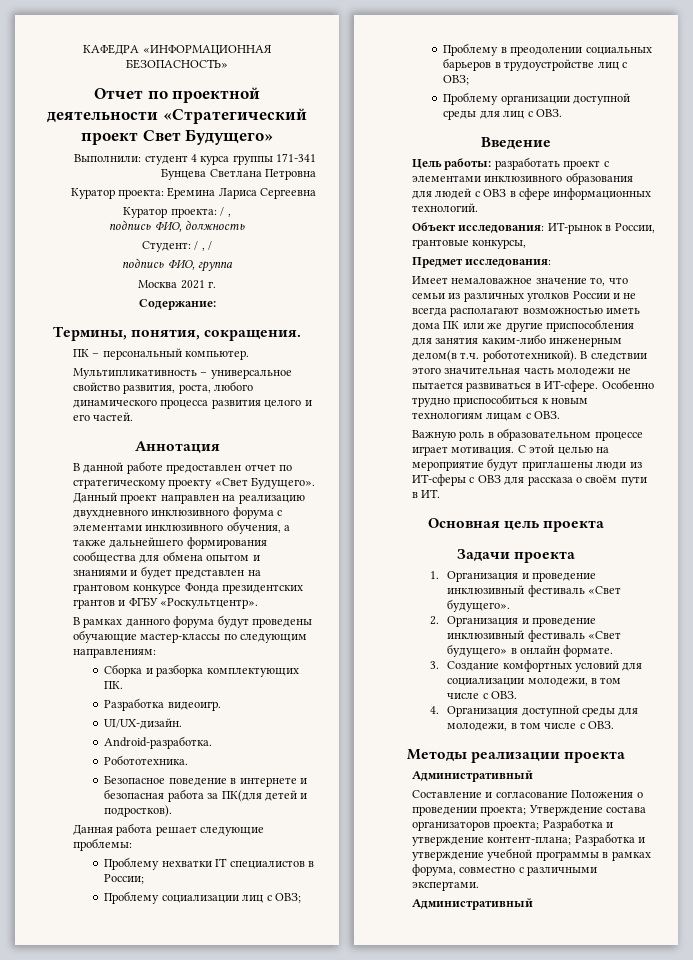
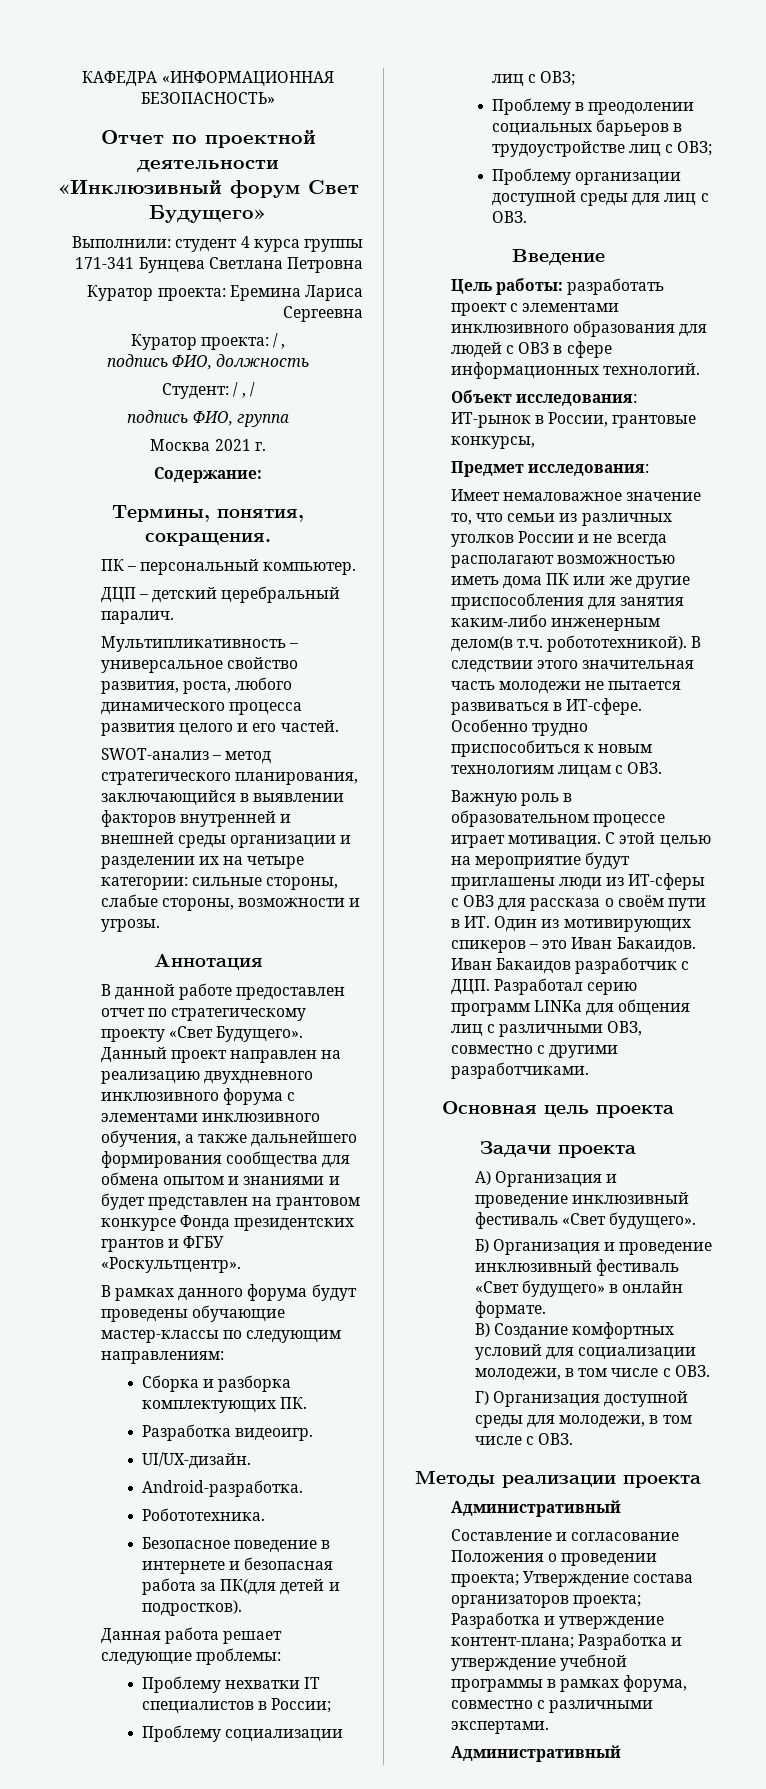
- Отчет по проектной деятельности «Стратегический проект Свет Будущего»
+ Отчет по проектной деятельности «Инклюзивный форум Свет Будущего»
+ ДЦП – детский церебральный паралич.
+ SWOT-анализ – метод стратегического планирования, заключающийся в выявлении факторов внутренней и внешней среды организации и разделении их на четыре категории: сильные стороны, слабые стороны, возможности и угрозы.
- С этой целью на мероприятие будут приглашены люди из ИТ-сферы с ОВЗ для рассказа о своём пути в ИТ.
+ С этой целью на мероприятие будут приглашены люди из ИТ-сферы с ОВЗ для рассказа о своём пути в ИТ. Один из мотивирующих спикеров – это Иван Бакаидов. Иван Бакаидов разработчик с ДЦП. Разработал серию программ LINKa для общения лиц с различными ОВЗ, совместно с другими разработчиками.
- 1. Организация и проведение инклюзивный фестиваль «Свет будущего».
+ А) Организация и проведение инклюзивный фестиваль «Свет будущего».
- 2. Организация и проведение инклюзивный фестиваль «Свет будущего» в онлайн формате.
+ Б) Организация и проведение инклюзивный фестиваль «Свет будущего» в онлайн формате.
- 3. Создание комфортных условий для социализации молодежи, в том числе с ОВЗ.
+ В) Создание комфортных условий для социализации молодежи, в том числе с ОВЗ.
- 4. Организация доступной среды для молодежи, в том числе с ОВЗ.
+ Г) Организация доступной среды для молодежи, в том числе с ОВЗ.

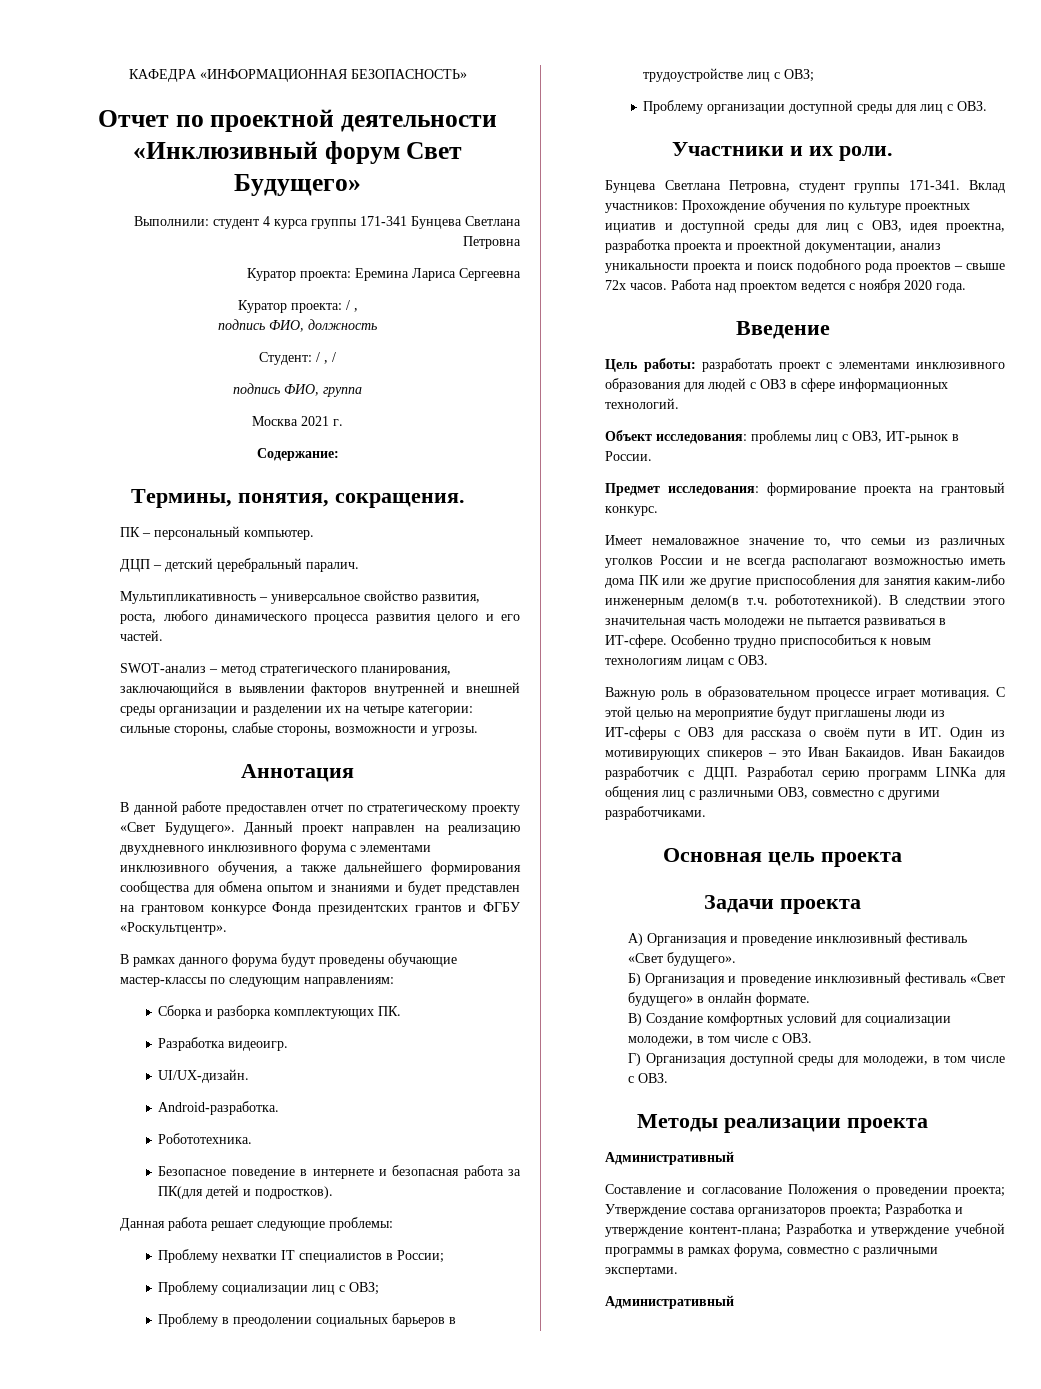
+ Участники и их роли.
+ Бунцева Светлана Петровна, студент группы 171-341. Вклад участников: Прохождение обучения по культуре проектных ициатив и доступной среды для лиц с ОВЗ, идея проектна, разработка проекта и проектной документации, анализ уникальности проекта и поиск подобного рода проектов – свыше 72х часов. Работа над проектом ведется с ноября 2020 года.
- Объект исследования: ИТ-рынок в России, грантовые конкурсы,
- Предмет исследования:
+ Объект исследования: проблемы лиц с ОВЗ, ИТ-рынок в России.
+ Предмет исследования: формирование проекта на грантовый конкурс.

